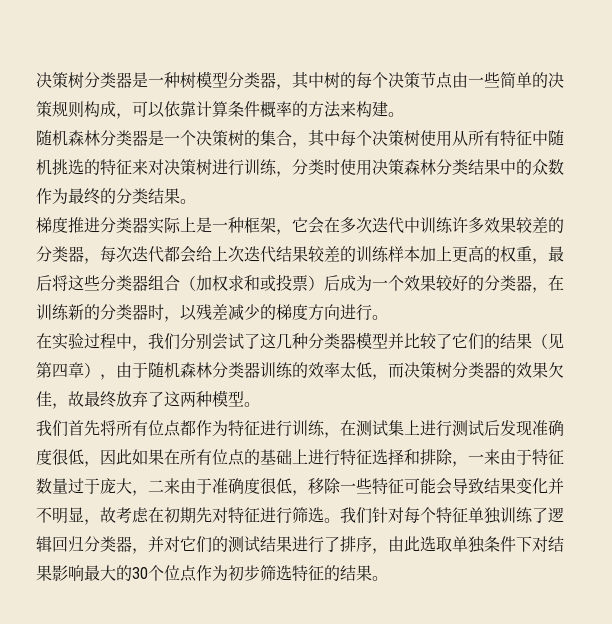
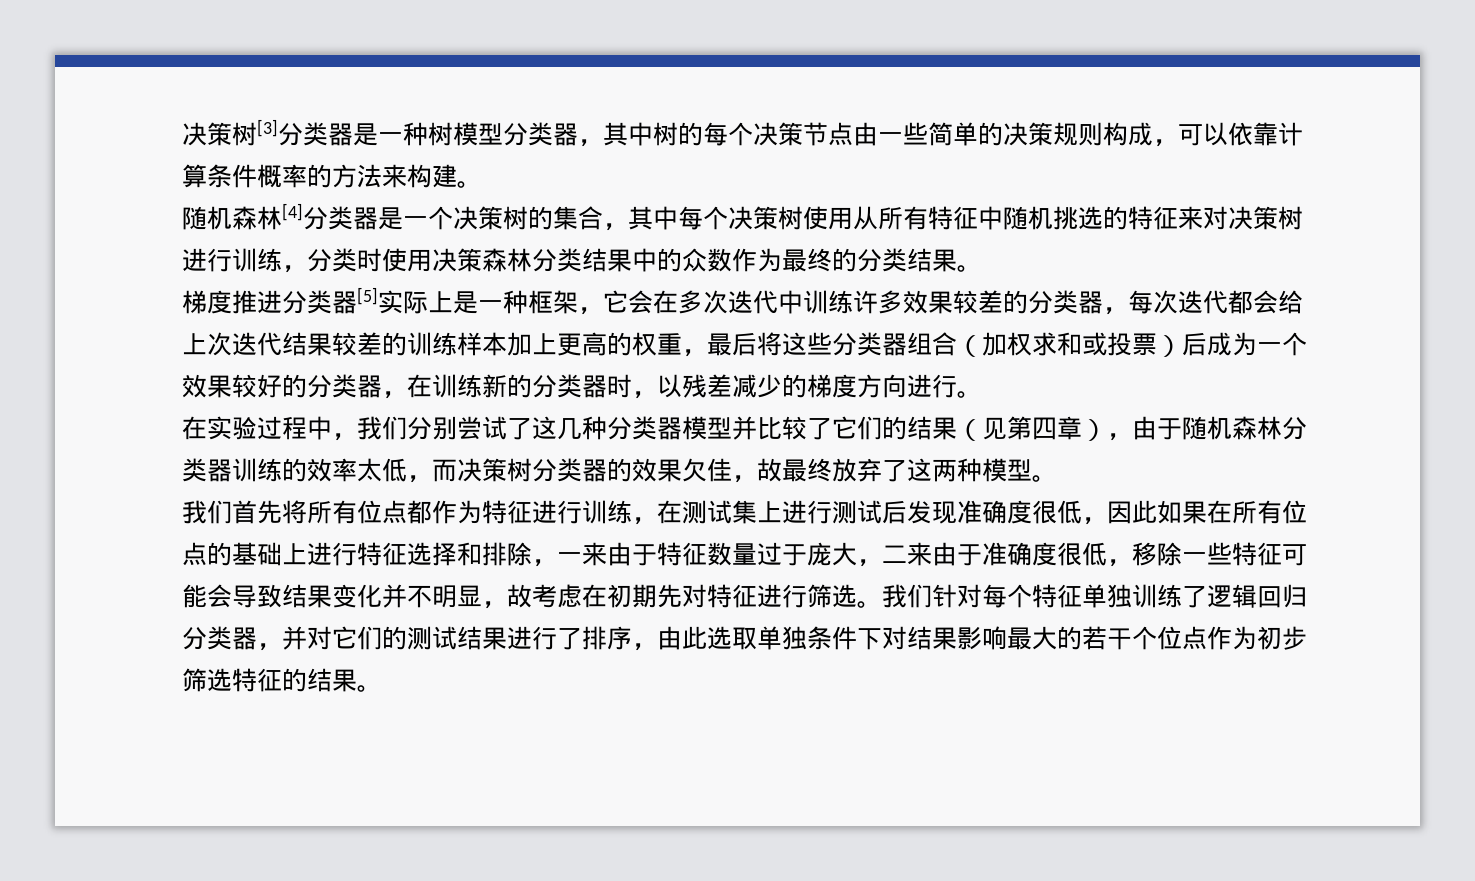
- 决策树分类器是一种树模型分类器，其中树的每个决策节点由一些简单的决策规则构成，可以依靠计算条件概率的方法来构建。
+ 决策树[3]分类器是一种树模型分类器，其中树的每个决策节点由一些简单的决策规则构成，可以依靠计算条件概率的方法来构建。
- 随机森林分类器是一个决策树的集合，其中每个决策树使用从所有特征中随机挑选的特征来对决策树进行训练，分类时使用决策森林分类结果中的众数作为最终的分类结果。
+ 随机森林[4]分类器是一个决策树的集合，其中每个决策树使用从所有特征中随机挑选的特征来对决策树进行训练，分类时使用决策森林分类结果中的众数作为最终的分类结果。
- 梯度推进分类器实际上是一种框架，它会在多次迭代中训练许多效果较差的分类器，每次迭代都会给上次迭代结果较差的训练样本加上更高的权重，最后将这些分类器组合（加权求和或投票）后成为一个效果较好的分类器，在训练新的分类器时，以残差减少的梯度方向进行。
+ 梯度推进分类器[5]实际上是一种框架，它会在多次迭代中训练许多效果较差的分类器，每次迭代都会给上次迭代结果较差的训练样本加上更高的权重，最后将这些分类器组合（加权求和或投票）后成为一个效果较好的分类器，在训练新的分类器时，以残差减少的梯度方向进行。
- 我们针对每个特征单独训练了逻辑回归分类器，并对它们的测试结果进行了排序，由此选取单独条件下对结果影响最大的30个位点作为初步筛选特征的结果。
+ 我们针对每个特征单独训练了逻辑回归分类器，并对它们的测试结果进行了排序，由此选取单独条件下对结果影响最大的若干个位点作为初步筛选特征的结果。

